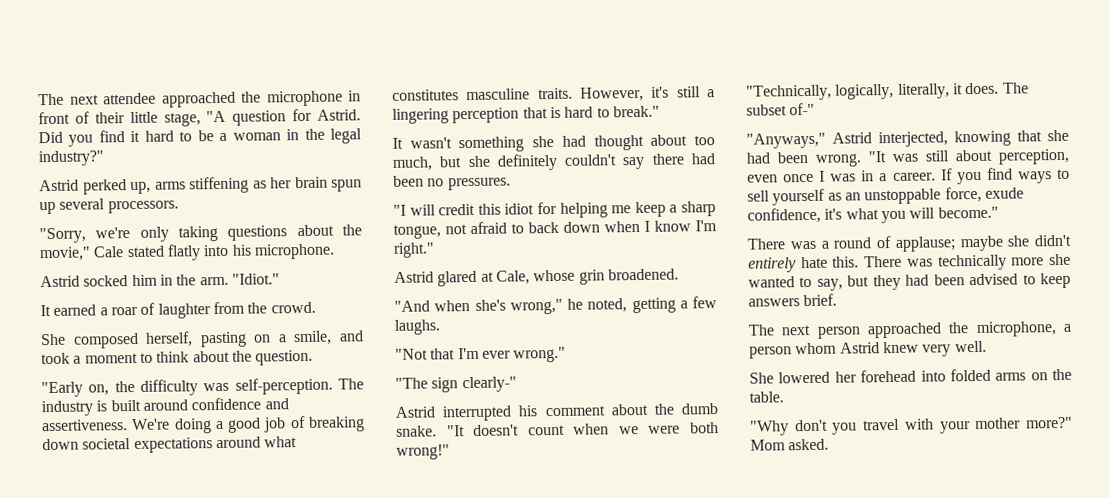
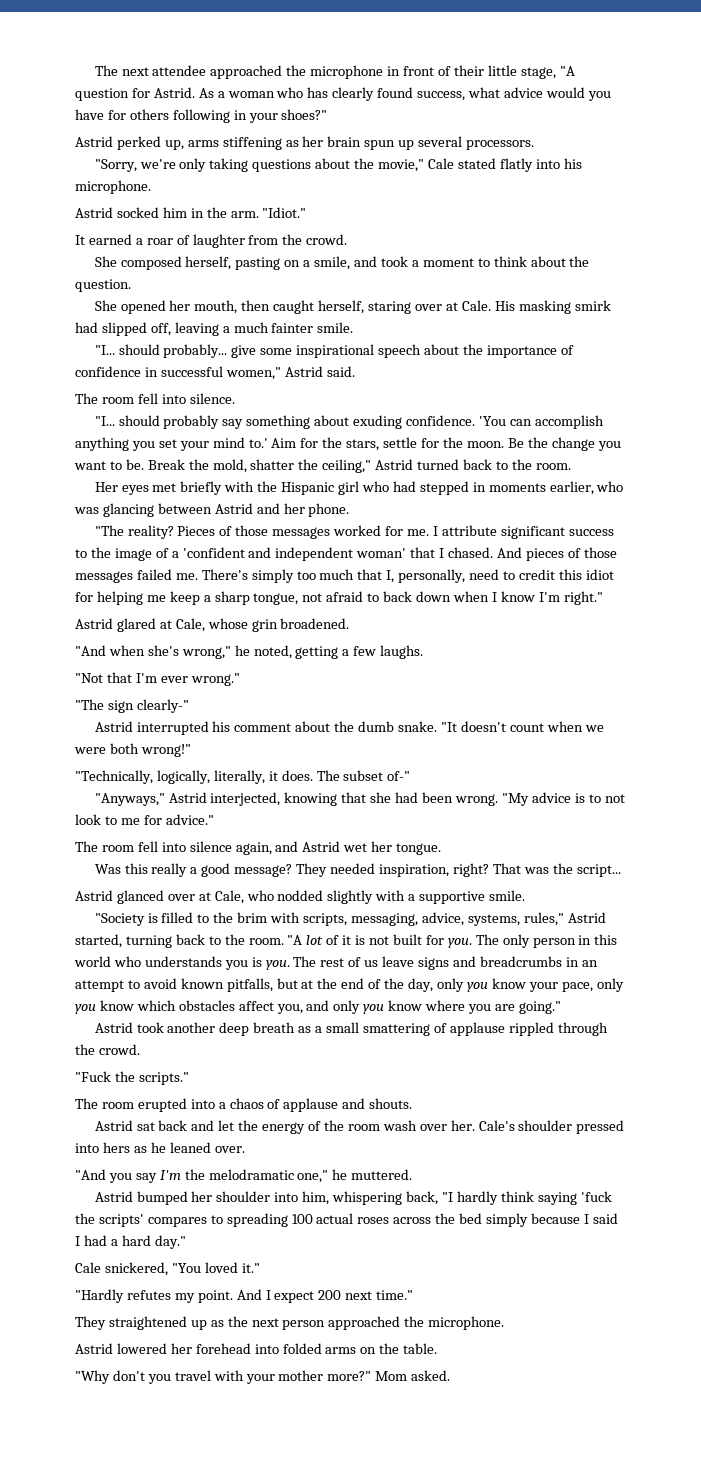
- Did you find it hard to be a woman in the legal industry?"
+ As a woman who has clearly found success, what advice would you have for others following in your shoes?"
- "Early on, the difficulty was self-perception. The industry is built around confidence and assertiveness. We're doing a good job of breaking down societal expectations around what constitutes masculine traits. However, it's still a lingering perception that is hard to break."
- It wasn't something she had thought about too much, but she definitely couldn't say there had been no pressures.
- "I will credit this idiot for helping me keep a sharp tongue, not afraid to back down when I know I'm right."
+ She opened her mouth, then caught herself, staring over at Cale. His masking smirk had slipped off, leaving a much fainter smile.
+ "I... should probably... give some inspirational speech about the importance of confidence in successful women," Astrid said.
+ The room fell into silence.
+ "I... should probably say something about exuding confidence. 'You can accomplish anything you set your mind to.' Aim for the stars, settle for the moon. Be the change you want to be. Break the mold, shatter the ceiling," Astrid turned back to the room.
+ Her eyes met briefly with the Hispanic girl who had stepped in moments earlier, who was glancing between Astrid and her phone.
+ "The reality? Pieces of those messages worked for me. I attribute significant success to the image of a 'confident and independent woman' that I chased. And pieces of those messages failed me. There's simply too much that I, personally, need to credit this idiot for helping me keep a sharp tongue, not afraid to back down when I know I'm right."
- "It was still about perception, even once I was in a career. If you find ways to sell yourself as an unstoppable force, exude confidence, it's what you will become."
- There was a round of applause; maybe she didn't entirely hate this. There was technically more she wanted to say, but they had been advised to keep answers brief.
- The next person approached the microphone, a person whom Astrid knew very well.
- She lowered her forehead into folded arms on the table.
+ "My advice is to not look to me for advice."
+ The room fell into silence again, and Astrid wet her tongue.
+ Was this really a good message? They needed inspiration, right? That was the script...
+ Astrid glanced over at Cale, who nodded slightly with a supportive smile.
+ "Society is filled to the brim with scripts, messaging, advice, systems, rules," Astrid started, turning back to the room. "A lot of it is not built for you. The only person in this world who understands you is you. The rest of us leave signs and breadcrumbs in an attempt to avoid known pitfalls, but at the end of the day, only you know your pace, only you know which obstacles affect you, and only you know where you are going."
+ Astrid took another deep breath as a small smattering of applause rippled through the crowd.
+ "Fuck the scripts."
+ The room erupted into a chaos of applause and shouts.
+ Astrid sat back and let the energy of the room wash over her. Cale's shoulder pressed into hers as he leaned over.
+ "And you say I'm the melodramatic one," he muttered.
+ Astrid bumped her shoulder into him, whispering back, "I hardly think saying 'fuck the scripts' compares to spreading 100 actual roses across the bed simply because I said I had a hard day."
+ Cale snickered, "You loved it."
+ "Hardly refutes my point. And I expect 200 next time."
+ They straightened up as the next person approached the microphone.
+ Astrid lowered her forehead into folded arms on the table.

